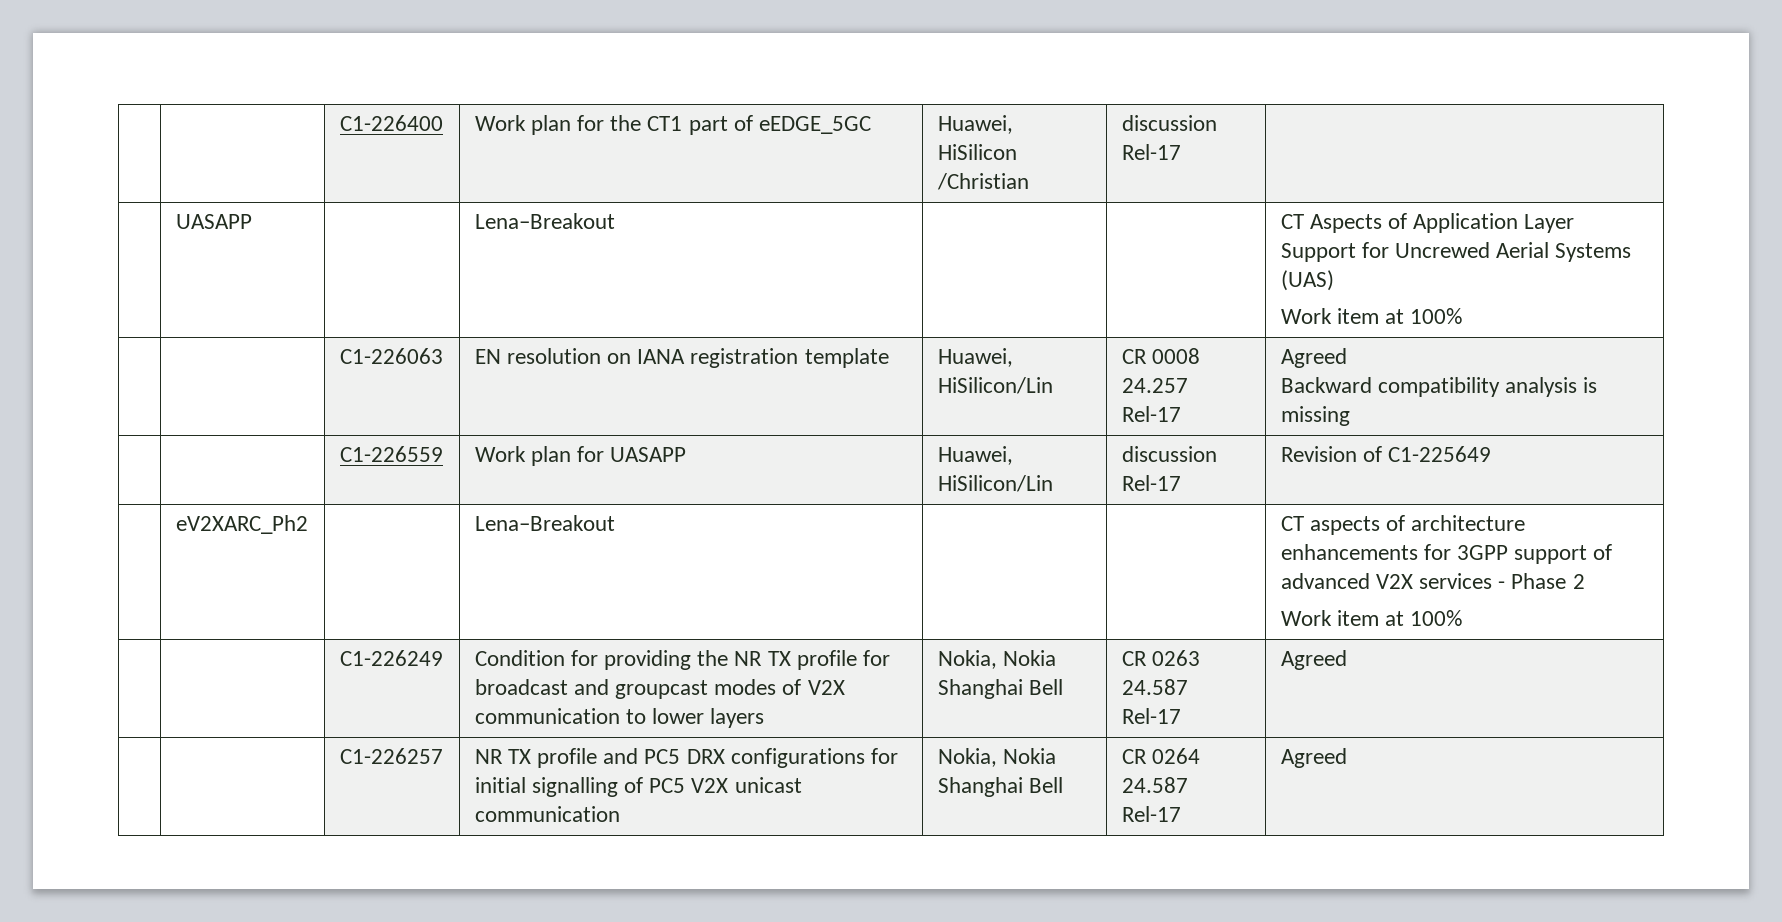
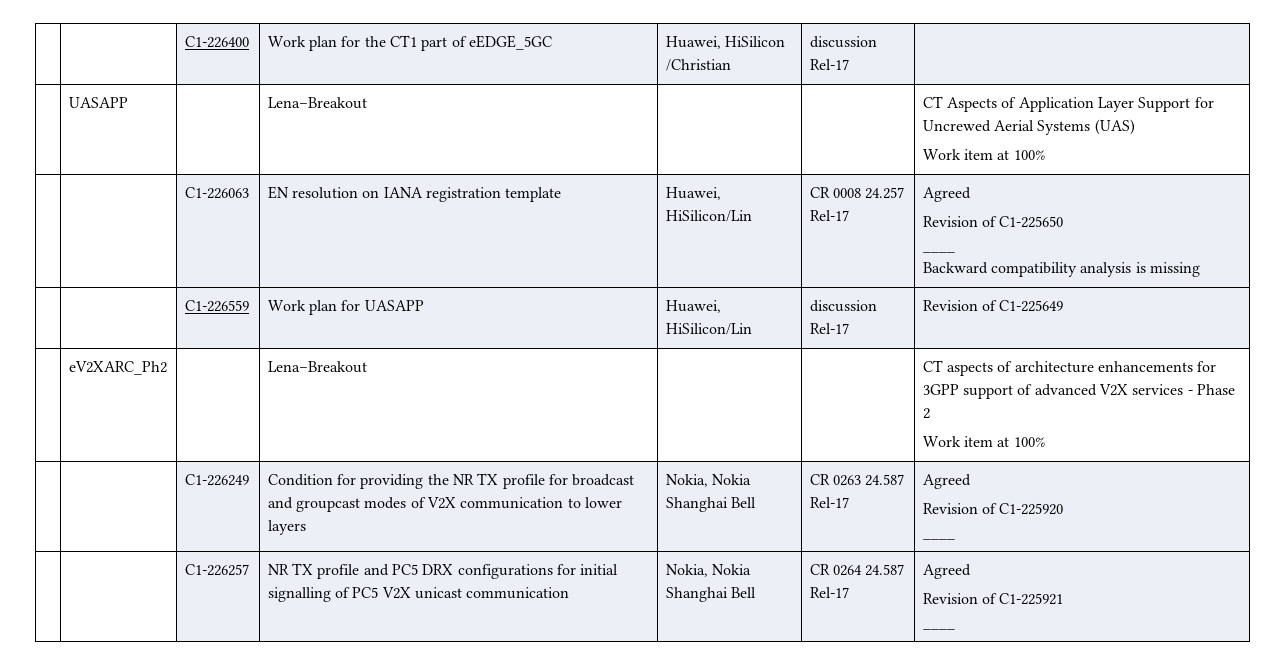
  | | C1-226063 | EN resolution on IANA registration template | Huawei, HiSilicon/Lin | CR 0008 24.257 Rel-17 | Agreed
+ Revision of C1-225650
+ ____
  | | C1-226249 | Condition for providing the NR TX profile for broadcast and groupcast modes of V2X communication to lower layers | Nokia, Nokia Shanghai Bell | CR 0263 24.587 Rel-17 | Agreed
+ Revision of C1-225920
+ ____
  | | C1-226257 | NR TX profile and PC5 DRX configurations for initial signalling of PC5 V2X unicast communication | Nokia, Nokia Shanghai Bell | CR 0264 24.587 Rel-17 | Agreed
+ Revision of C1-225921
+ ____

